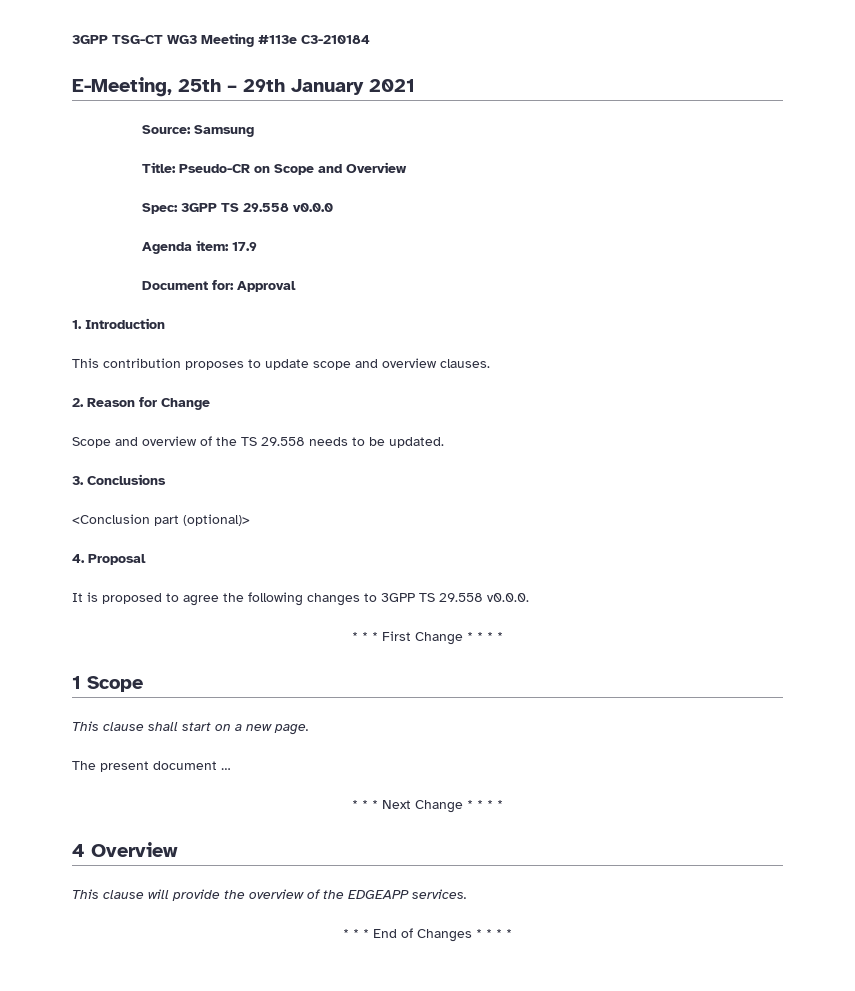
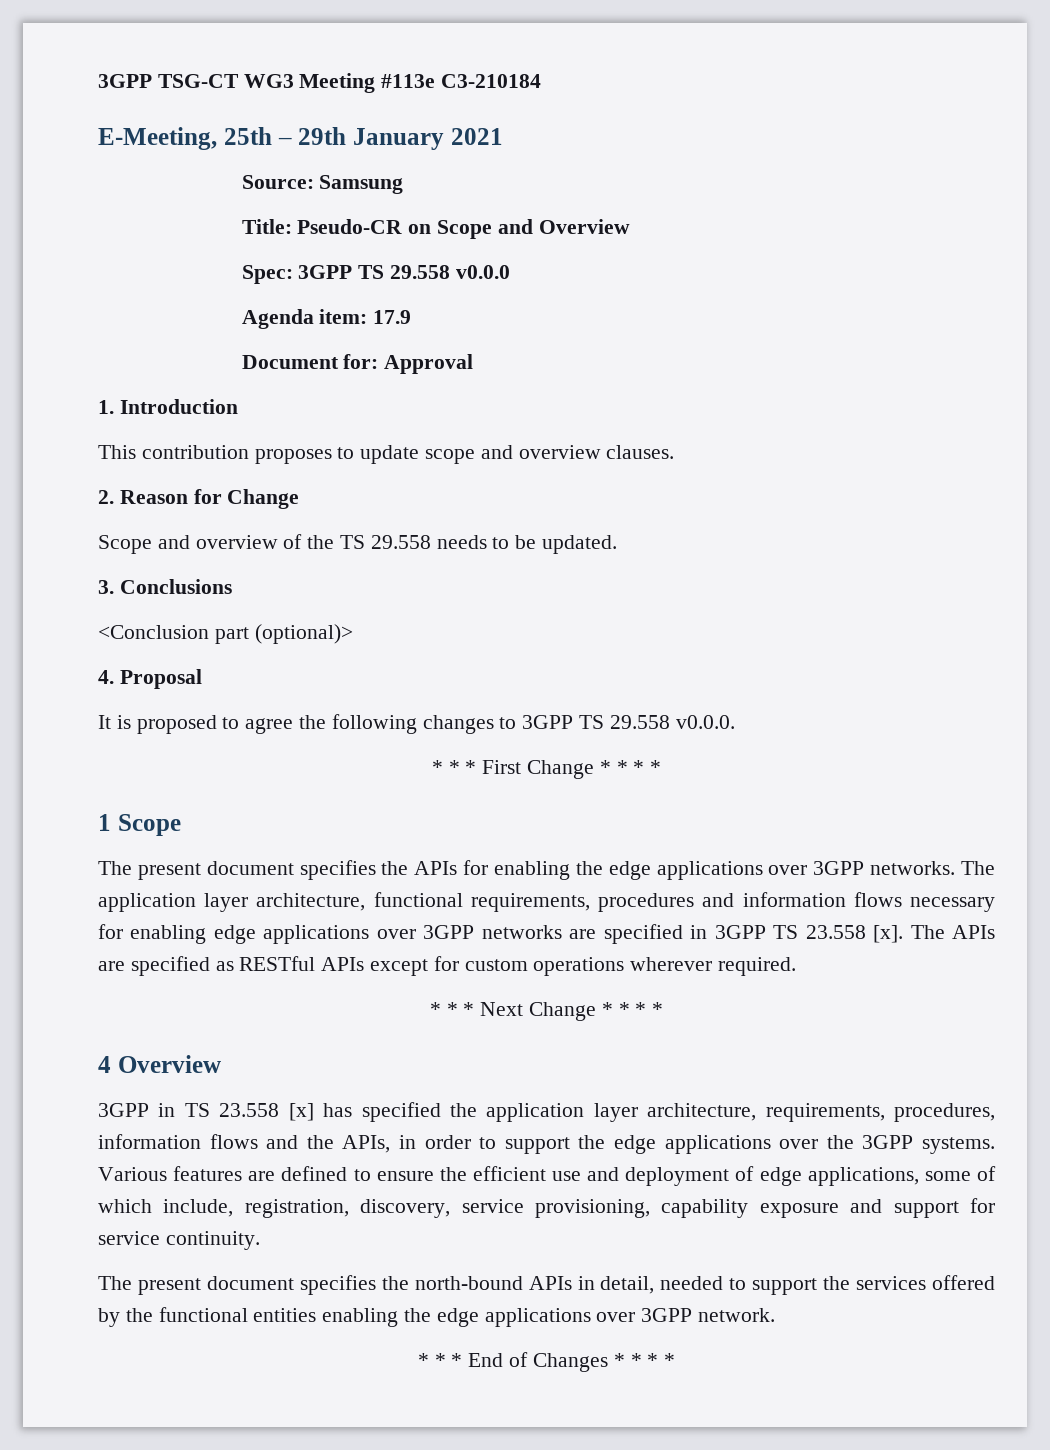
- This clause shall start on a new page.
- The present document …
+ The present document specifies the APIs for enabling the edge applications over 3GPP networks. The application layer architecture, functional requirements, procedures and information flows necessary for enabling edge applications over 3GPP networks are specified in 3GPP TS 23.558 [x]. The APIs are specified as RESTful APIs except for custom operations wherever required.
- This clause will provide the overview of the EDGEAPP services.
+ 3GPP in TS 23.558 [x] has specified the application layer architecture, requirements, procedures, information flows and the APIs, in order to support the edge applications over the 3GPP systems. Various features are defined to ensure the efficient use and deployment of edge applications, some of which include, registration, discovery, service provisioning, capability exposure and support for service continuity.
+ The present document specifies the north-bound APIs in detail, needed to support the services offered by the functional entities enabling the edge applications over 3GPP network.

